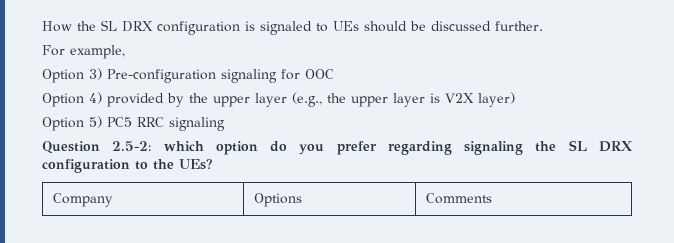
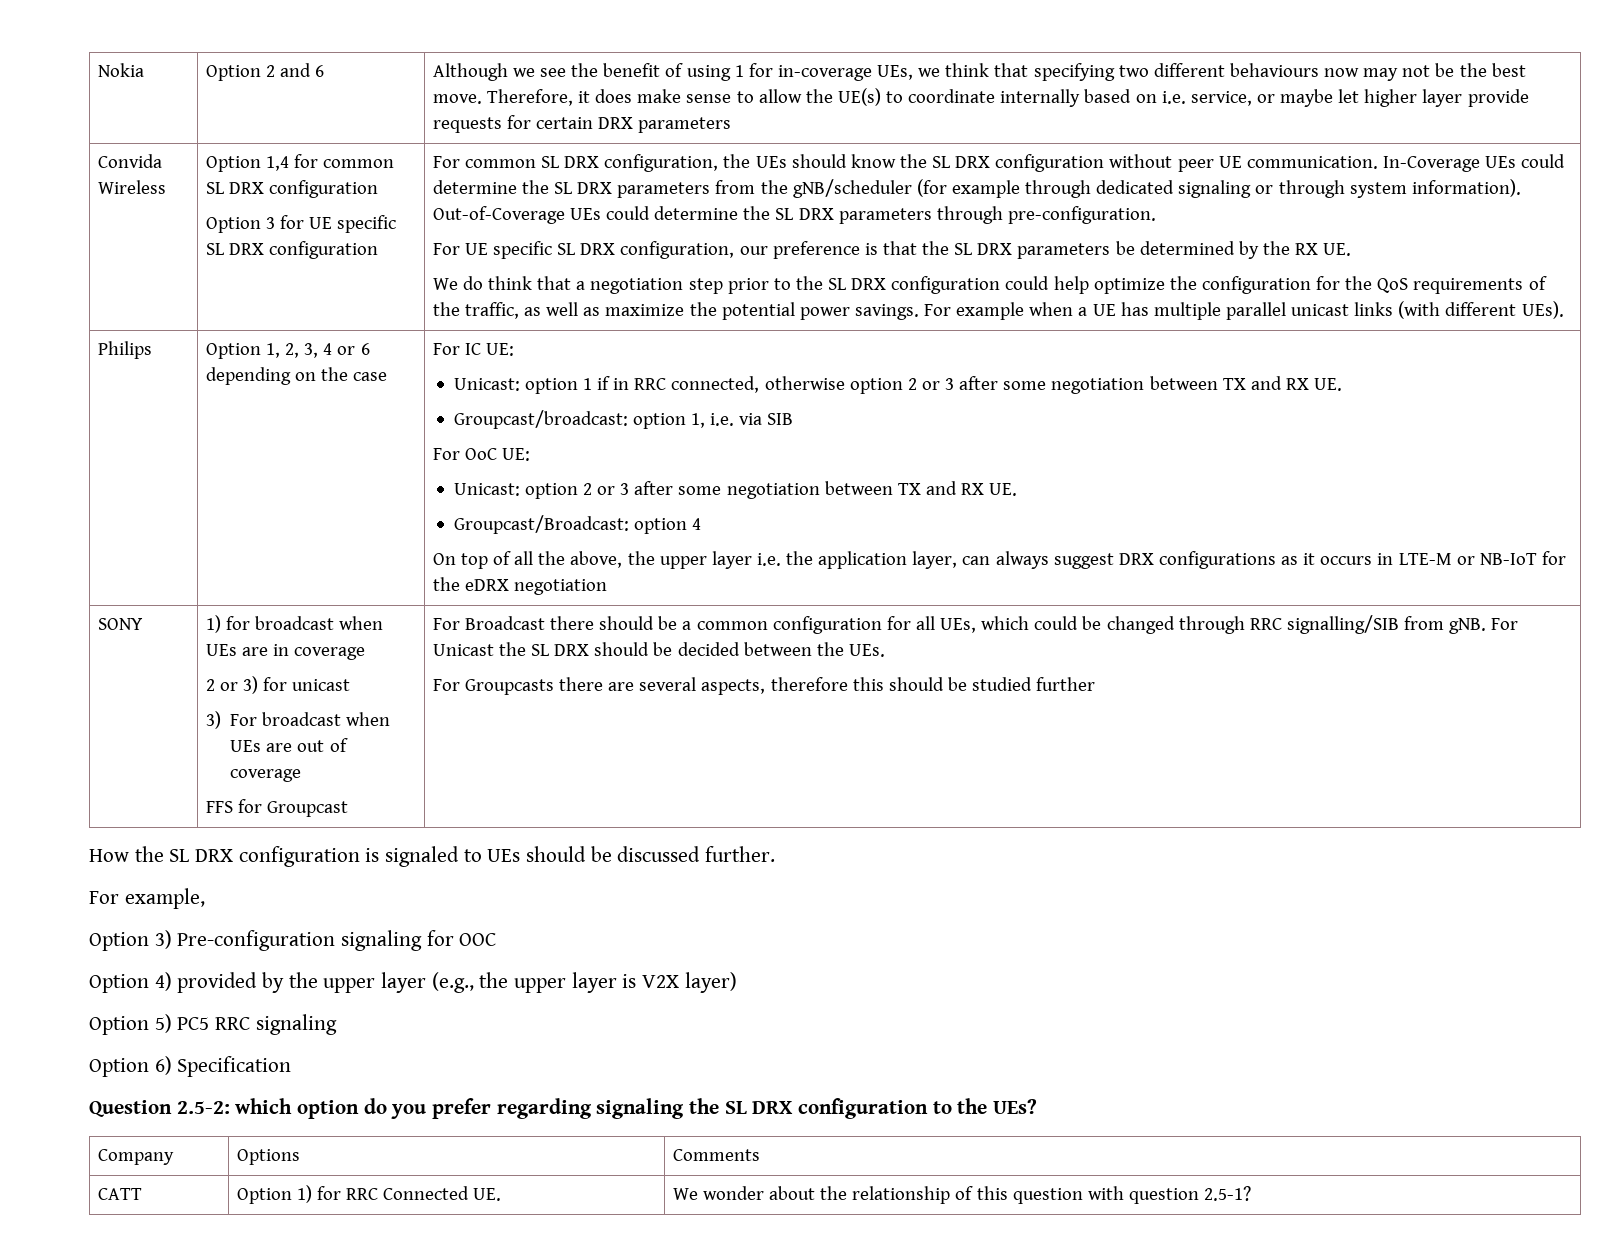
+ Nokia | Option 2 and 6 | Although we see the benefit of using 1 for in-coverage UEs, we think that specifying two different behaviours now may not be the best move. Therefore, it does make sense to allow the UE(s) to coordinate internally based on i.e. service, or maybe let higher layer provide requests for certain DRX parameters
+ Convida Wireless | Option 1,4 for common SL DRX configuration
+ Option 3 for UE specific SL DRX configuration | For common SL DRX configuration, the UEs should know the SL DRX configuration without peer UE communication. In-Coverage UEs could determine the SL DRX parameters from the gNB/scheduler (for example through dedicated signaling or through system information). Out-of-Coverage UEs could determine the SL DRX parameters through pre-configuration.
+ For UE specific SL DRX configuration, our preference is that the SL DRX parameters be determined by the RX UE.
+ We do think that a negotiation step prior to the SL DRX configuration could help optimize the configuration for the QoS requirements of the traffic, as well as maximize the potential power savings. For example when a UE has multiple parallel unicast links (with different UEs).
+ Philips | Option 1, 2, 3, 4 or 6 depending on the case | For IC UE:
+ Unicast: option 1 if in RRC connected, otherwise option 2 or 3 after some negotiation between TX and RX UE.
+ Groupcast/broadcast: option 1, i.e. via SIB
+ For OoC UE:
+ Unicast: option 2 or 3 after some negotiation between TX and RX UE.
+ Groupcast/Broadcast: option 4
+ On top of all the above, the upper layer i.e. the application layer, can always suggest DRX configurations as it occurs in LTE-M or NB-IoT for the eDRX negotiation
+ SONY | 1) for broadcast when UEs are in coverage
+ 2 or 3) for unicast
+ 3) For broadcast when UEs are out of coverage
+ FFS for Groupcast | For Broadcast there should be a common configuration for all UEs, which could be changed through RRC signalling/SIB from gNB. For Unicast the SL DRX should be decided between the UEs.
+ For Groupcasts there are several aspects, therefore this should be studied further
+ Option 6) Specification
+ CATT | Option 1) for RRC Connected UE. | We wonder about the relationship of this question with question 2.5-1?

